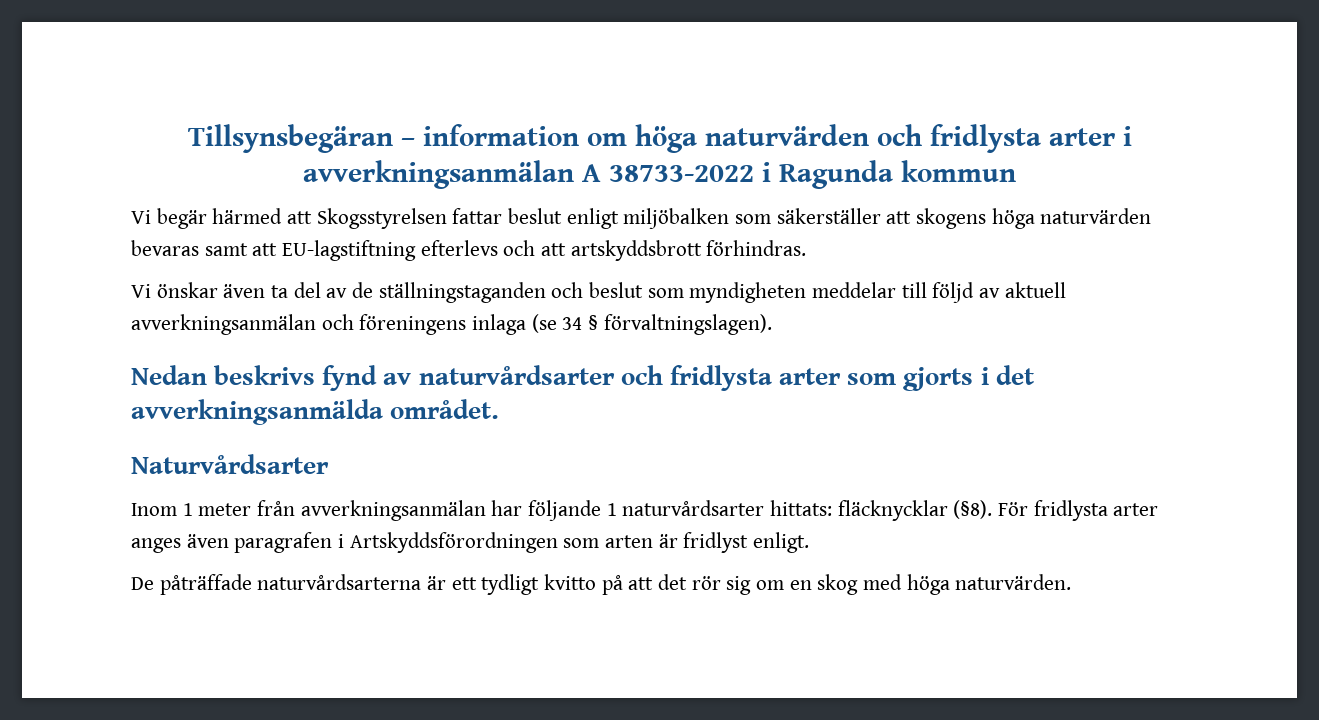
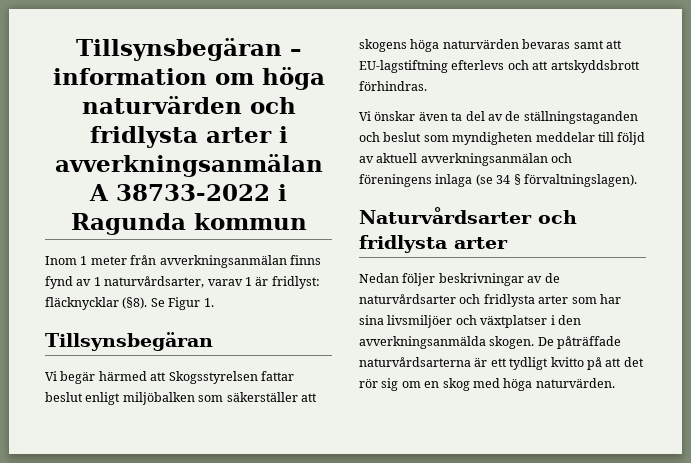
+ Inom 1 meter från avverkningsanmälan finns fynd av 1 naturvårdsarter, varav 1 är fridlyst: fläcknycklar (§8). Se Figur 1.
+ Tillsynsbegäran
- Nedan beskrivs fynd av naturvårdsarter och fridlysta arter som gjorts i det avverkningsanmälda området.
- Naturvårdsarter
- Inom 1 meter från avverkningsanmälan har följande 1 naturvårdsarter hittats: fläcknycklar (§8). För fridlysta arter anges även paragrafen i Artskyddsförordningen som arten är fridlyst enligt.
- De påträffade naturvårdsarterna är ett tydligt kvitto på att det rör sig om en skog med höga naturvärden.
+ Naturvårdsarter och fridlysta arter
+ Nedan följer beskrivningar av de naturvårdsarter och fridlysta arter som har sina livsmiljöer och växtplatser i den avverkningsanmälda skogen. De påträffade naturvårdsarterna är ett tydligt kvitto på att det rör sig om en skog med höga naturvärden.

